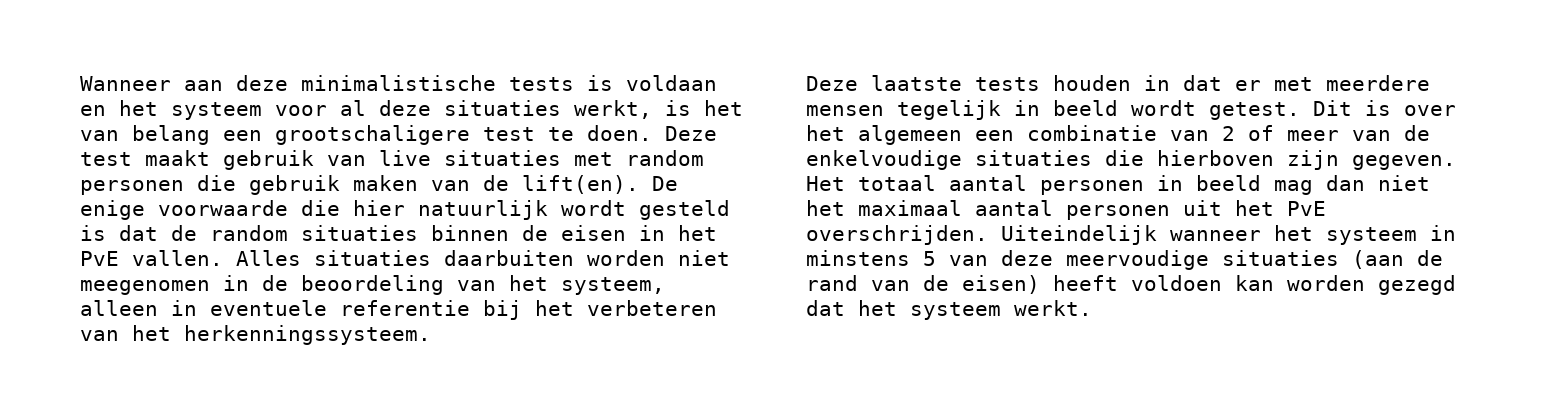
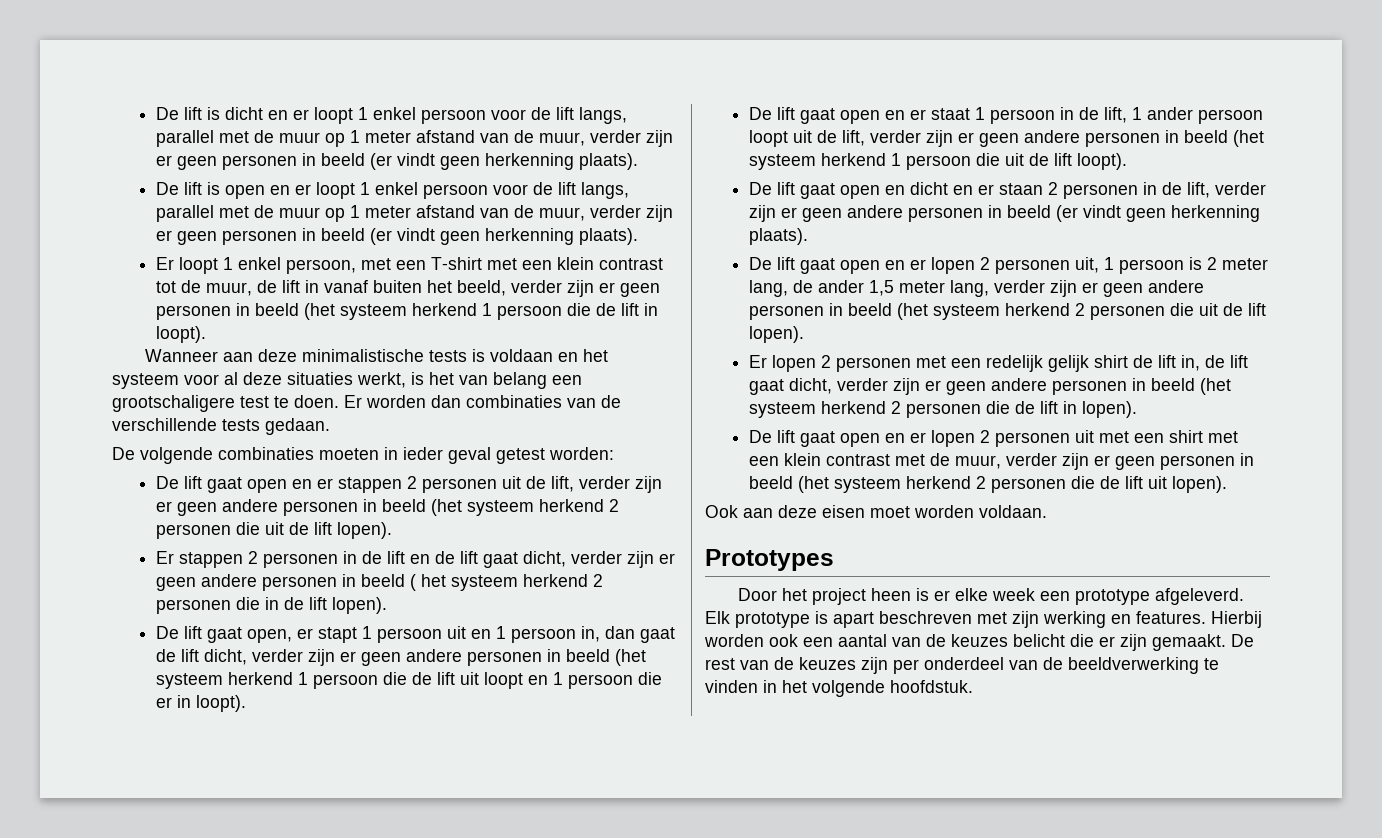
+ De lift is dicht en er loopt 1 enkel persoon voor de lift langs, parallel met de muur op 1 meter afstand van de muur, verder zijn er geen personen in beeld (er vindt geen herkenning plaats).
+ De lift is open en er loopt 1 enkel persoon voor de lift langs, parallel met de muur op 1 meter afstand van de muur, verder zijn er geen personen in beeld (er vindt geen herkenning plaats).
+ Er loopt 1 enkel persoon, met een T-shirt met een klein contrast tot de muur, de lift in vanaf buiten het beeld, verder zijn er geen personen in beeld (het systeem herkend 1 persoon die de lift in loopt).
- Deze test maakt gebruik van live situaties met random personen die gebruik maken van de lift(en). De enige voorwaarde die hier natuurlijk wordt gesteld is dat de random situaties binnen de eisen in het PvE vallen. Alles situaties daarbuiten worden niet meegenomen in de beoordeling van het systeem, alleen in eventuele referentie bij het verbeteren van het herkenningssysteem.
- Deze laatste tests houden in dat er met meerdere mensen tegelijk in beeld wordt getest. Dit is over het algemeen een combinatie van 2 of meer van de enkelvoudige situaties die hierboven zijn gegeven. Het totaal aantal personen in beeld mag dan niet het maximaal aantal personen uit het PvE overschrijden. Uiteindelijk wanneer het systeem in minstens 5 van deze meervoudige situaties (aan de rand van de eisen) heeft voldoen kan worden gezegd dat het systeem werkt.
+ Er worden dan combinaties van de verschillende tests gedaan.
+ De volgende combinaties moeten in ieder geval getest worden:
+ De lift gaat open en er stappen 2 personen uit de lift, verder zijn er geen andere personen in beeld (het systeem herkend 2 personen die uit de lift lopen).
+ Er stappen 2 personen in de lift en de lift gaat dicht, verder zijn er geen andere personen in beeld ( het systeem herkend 2 personen die in de lift lopen).
+ De lift gaat open, er stapt 1 persoon uit en 1 persoon in, dan gaat de lift dicht, verder zijn er geen andere personen in beeld (het systeem herkend 1 persoon die de lift uit loopt en 1 persoon die er in loopt).
+ De lift gaat open en er staat 1 persoon in de lift, 1 ander persoon loopt uit de lift, verder zijn er geen andere personen in beeld (het systeem herkend 1 persoon die uit de lift loopt).
+ De lift gaat open en dicht en er staan 2 personen in de lift, verder zijn er geen andere personen in beeld (er vindt geen herkenning plaats).
+ De lift gaat open en er lopen 2 personen uit, 1 persoon is 2 meter lang, de ander 1,5 meter lang, verder zijn er geen andere personen in beeld (het systeem herkend 2 personen die uit de lift lopen).
+ Er lopen 2 personen met een redelijk gelijk shirt de lift in, de lift gaat dicht, verder zijn er geen andere personen in beeld (het systeem herkend 2 personen die de lift in lopen).
+ De lift gaat open en er lopen 2 personen uit met een shirt met een klein contrast met de muur, verder zijn er geen personen in beeld (het systeem herkend 2 personen die de lift uit lopen).
+ Ook aan deze eisen moet worden voldaan.
+ Prototypes
+ Door het project heen is er elke week een prototype afgeleverd. Elk prototype is apart beschreven met zijn werking en features. Hierbij worden ook een aantal van de keuzes belicht die er zijn gemaakt. De rest van de keuzes zijn per onderdeel van de beeldverwerking te vinden in het volgende hoofdstuk.

